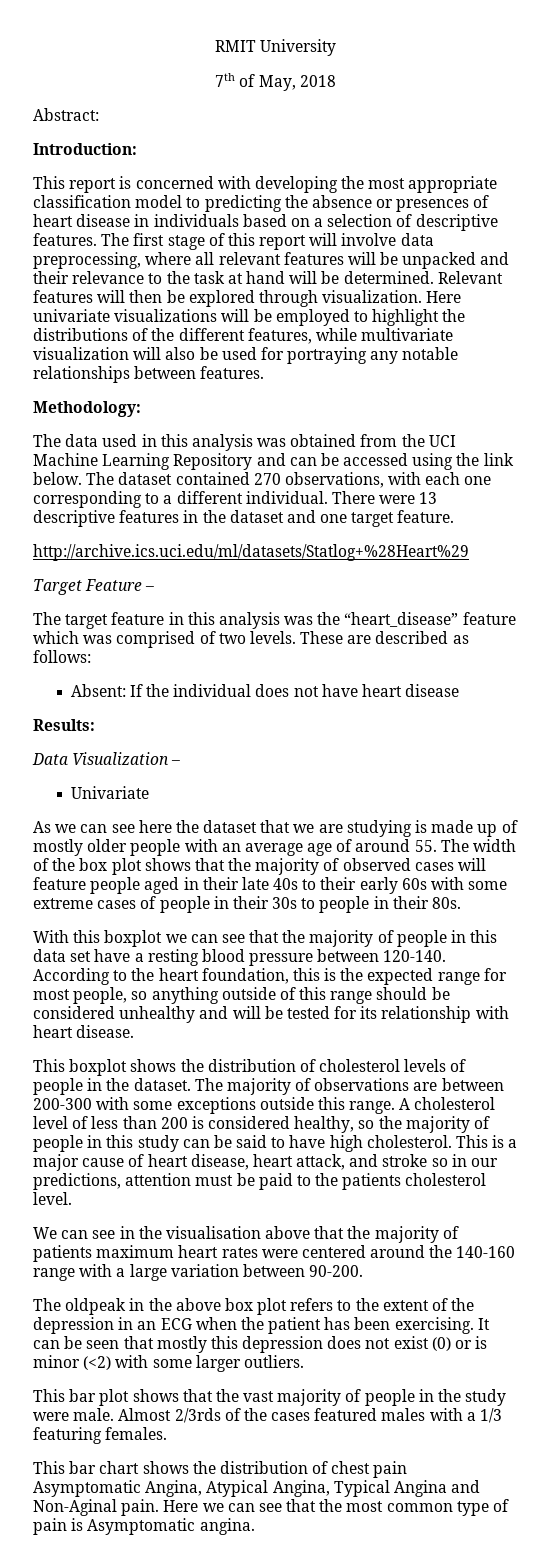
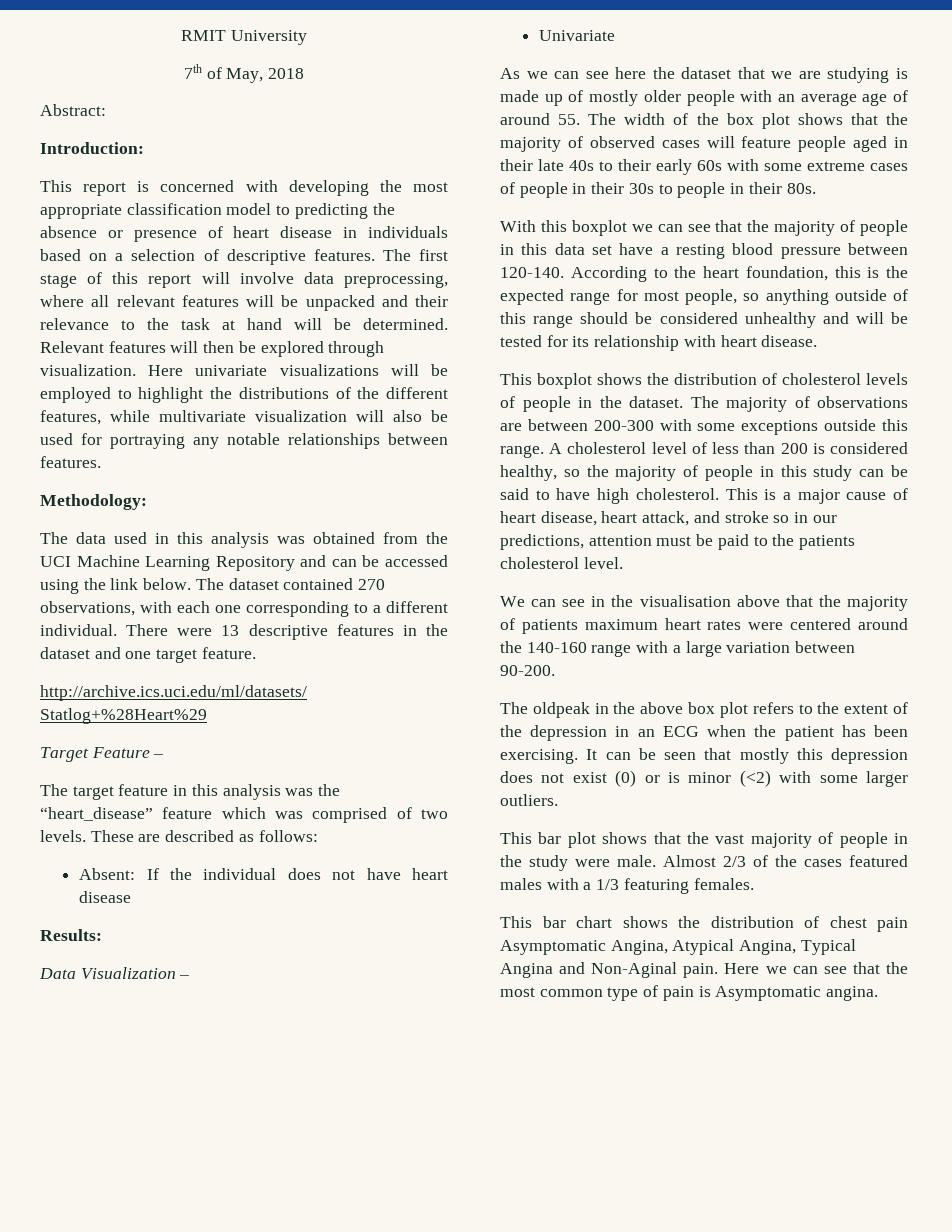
- This report is concerned with developing the most appropriate classification model to predicting the absence or presences of heart disease in individuals based on a selection of descriptive features.
+ This report is concerned with developing the most appropriate classification model to predicting the absence or presence of heart disease in individuals based on a selection of descriptive features.
- Almost 2/3rds of the cases featured males with a 1/3 featuring females.
+ Almost 2/3 of the cases featured males with a 1/3 featuring females.

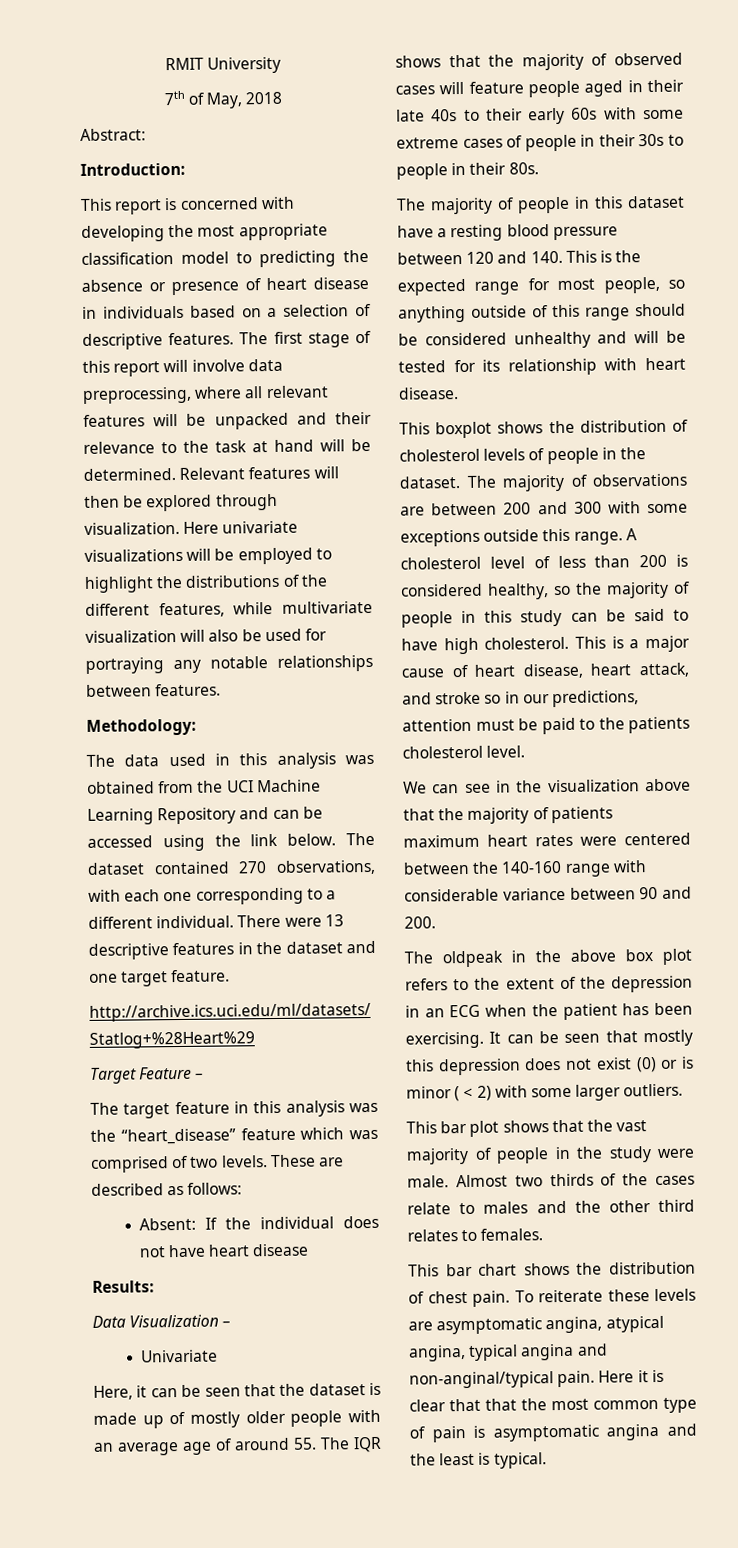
- As we can see here the dataset that we are studying is made up of mostly older people with an average age of around 55. The width of the box plot shows that the majority of observed cases will feature people aged in their late 40s to their early 60s with some extreme cases of people in their 30s to people in their 80s.
+ Here, it can be seen that the dataset is made up of mostly older people with an average age of around 55. The IQR shows that the majority of observed cases will feature people aged in their late 40s to their early 60s with some extreme cases of people in their 30s to people in their 80s.
- With this boxplot we can see that the majority of people in this data set have a resting blood pressure between 120-140. According to the heart foundation, this is the expected range for most people, so anything outside of this range should be considered unhealthy and will be tested for its relationship with heart disease.
+ The majority of people in this dataset have a resting blood pressure between 120 and 140. This is the expected range for most people, so anything outside of this range should be considered unhealthy and will be tested for its relationship with heart disease.
- The majority of observations are between 200-300 with some exceptions outside this range.
+ The majority of observations are between 200 and 300 with some exceptions outside this range.
- We can see in the visualisation above that the majority of patients maximum heart rates were centered around the 140-160 range with a large variation between 90-200.
+ We can see in the visualization above that the majority of patients maximum heart rates were centered between the 140-160 range with considerable variance between 90 and 200.
- It can be seen that mostly this depression does not exist (0) or is minor (<2) with some larger outliers.
+ It can be seen that mostly this depression does not exist (0) or is minor ( < 2) with some larger outliers.
- Almost 2/3 of the cases featured males with a 1/3 featuring females.
+ Almost two thirds of the cases relate to males and the other third relates to females.
- This bar chart shows the distribution of chest pain Asymptomatic Angina, Atypical Angina, Typical Angina and Non-Aginal pain. Here we can see that the most common type of pain is Asymptomatic angina.
+ This bar chart shows the distribution of chest pain. To reiterate these levels are asymptomatic angina, atypical angina, typical angina and non-anginal/typical pain. Here it is clear that that the most common type of pain is asymptomatic angina and the least is typical.

